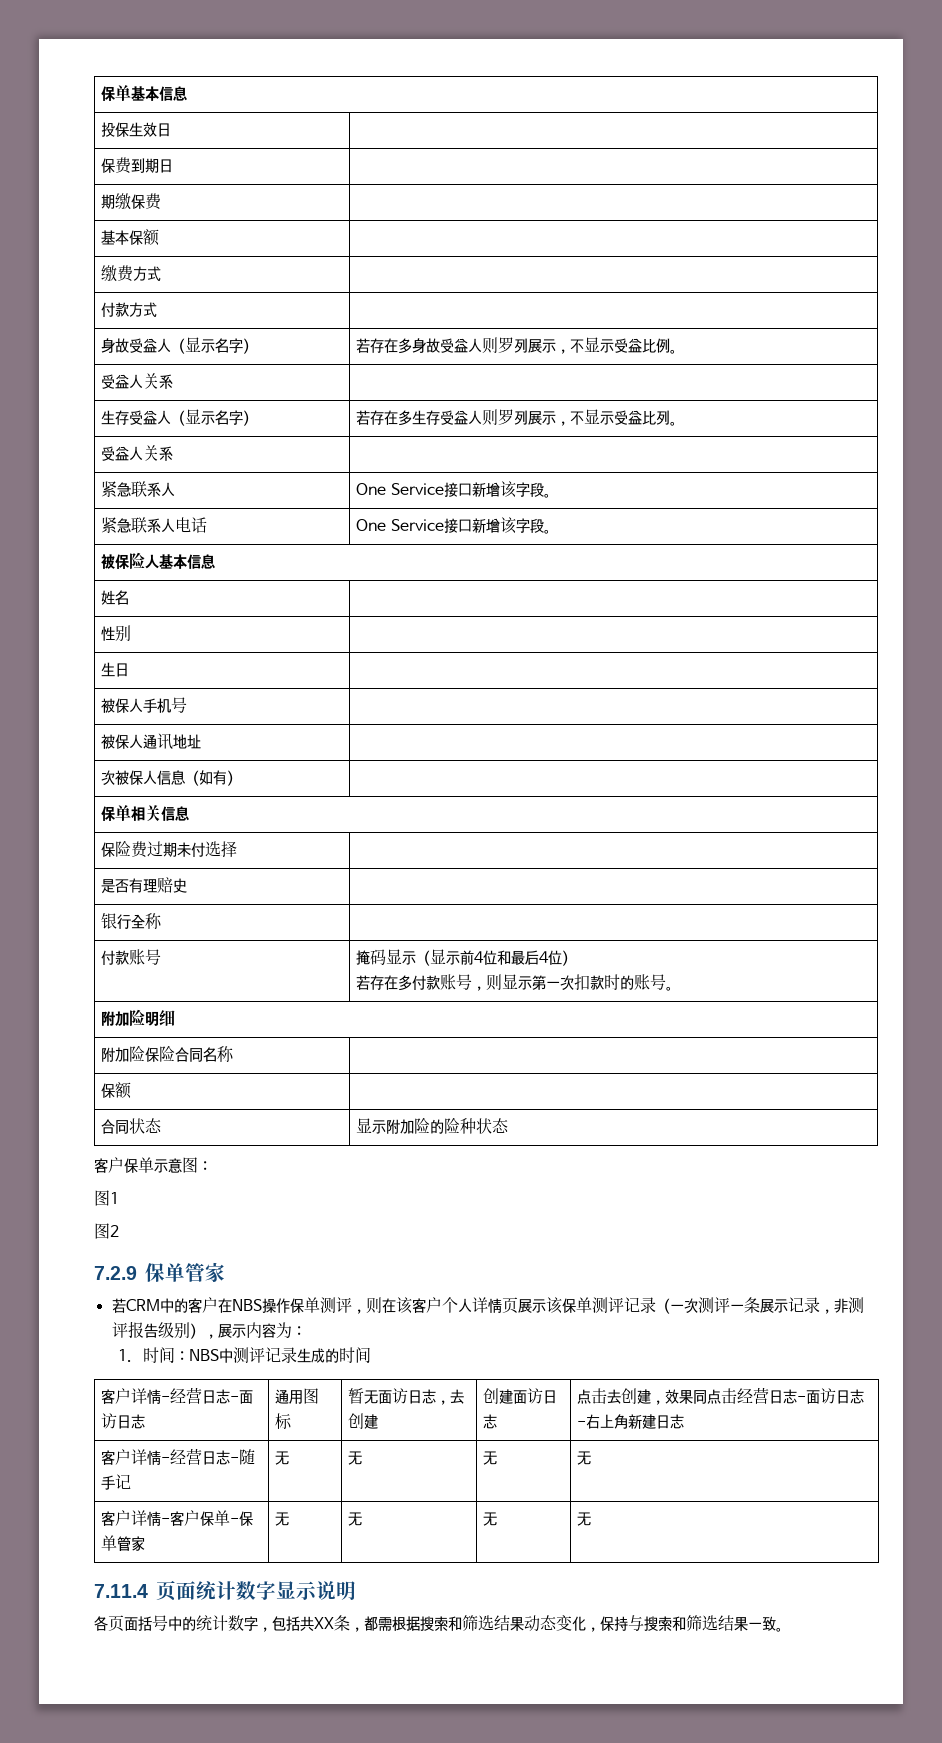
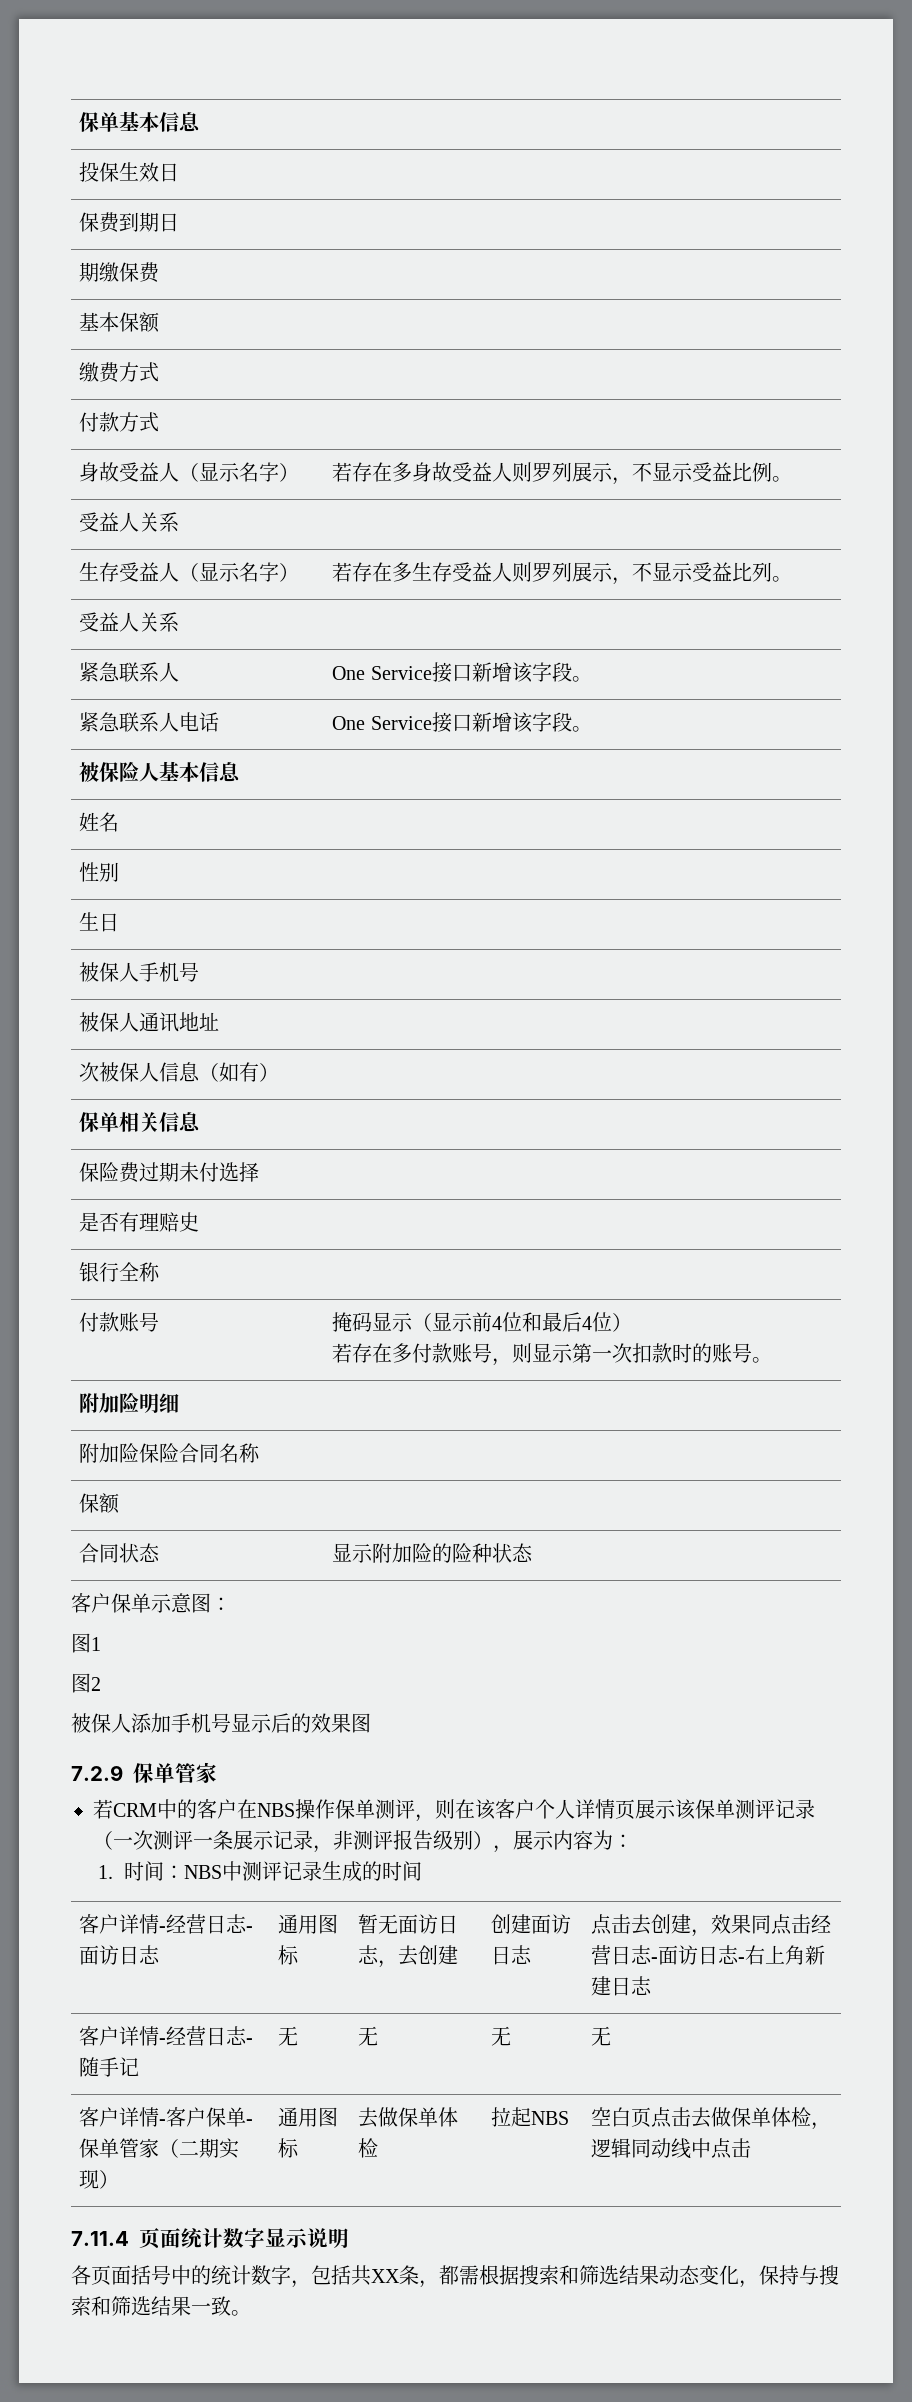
+ 被保人添加手机号显示后的效果图
- 客户详情-客户保单-保单管家 | 无 | 无 | 无 | 无
+ 客户详情-客户保单-保单管家（二期实现） | 通用图标 | 去做保单体检 | 拉起NBS | 空白页点击去做保单体检，逻辑同动线中点击

